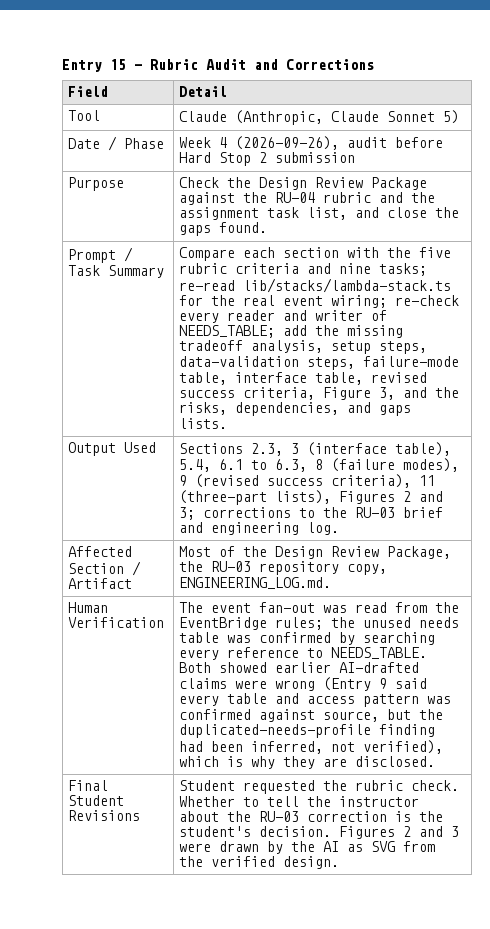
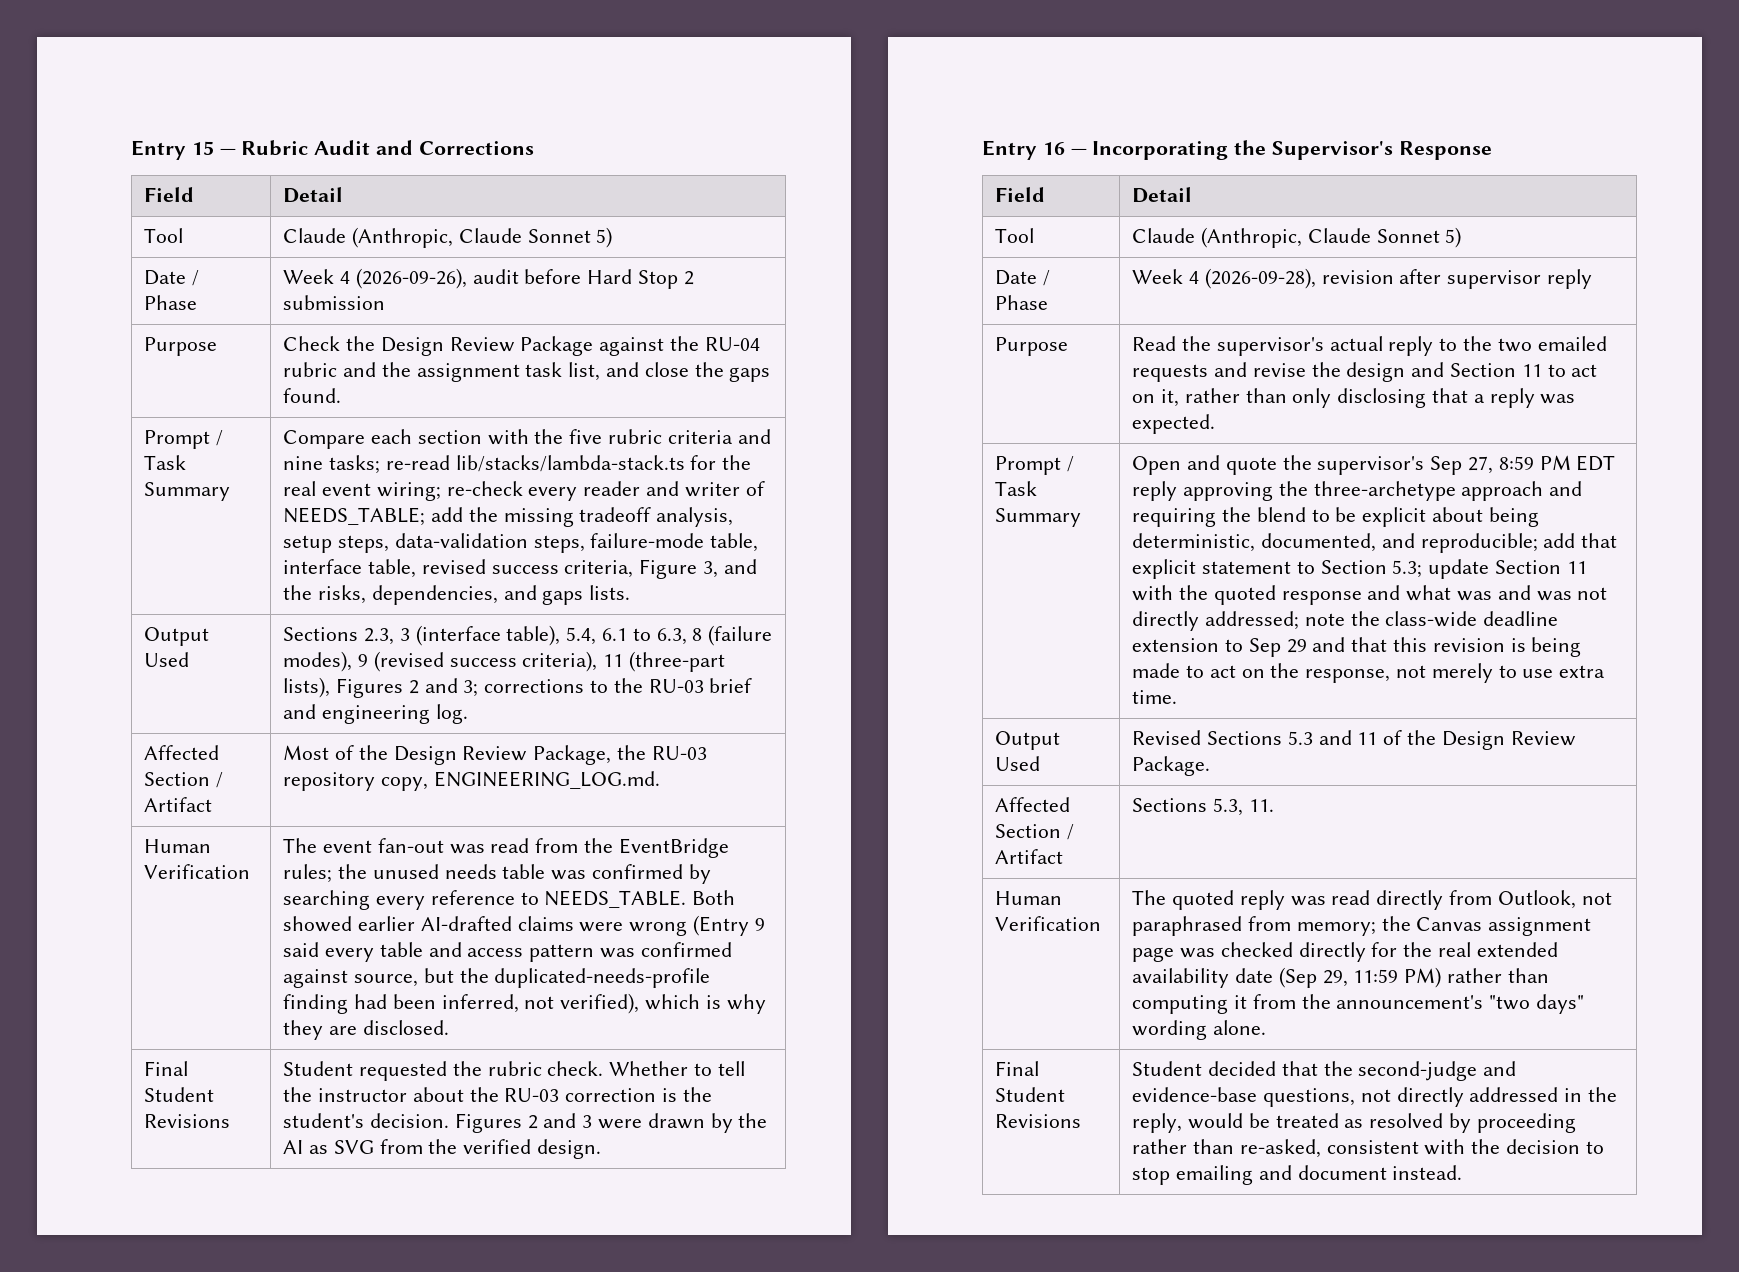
+ Entry 16 — Incorporating the Supervisor's Response
+ Field | Detail
+ Tool | Claude (Anthropic, Claude Sonnet 5)
+ Date / Phase | Week 4 (2026-09-28), revision after supervisor reply
+ Purpose | Read the supervisor's actual reply to the two emailed requests and revise the design and Section 11 to act on it, rather than only disclosing that a reply was expected.
+ Prompt / Task Summary | Open and quote the supervisor's Sep 27, 8:59 PM EDT reply approving the three-archetype approach and requiring the blend to be explicit about being deterministic, documented, and reproducible; add that explicit statement to Section 5.3; update Section 11 with the quoted response and what was and was not directly addressed; note the class-wide deadline extension to Sep 29 and that this revision is being made to act on the response, not merely to use extra time.
+ Output Used | Revised Sections 5.3 and 11 of the Design Review Package.
+ Affected Section / Artifact | Sections 5.3, 11.
+ Human Verification | The quoted reply was read directly from Outlook, not paraphrased from memory; the Canvas assignment page was checked directly for the real extended availability date (Sep 29, 11:59 PM) rather than computing it from the announcement's "two days" wording alone.
+ Final Student Revisions | Student decided that the second-judge and evidence-base questions, not directly addressed in the reply, would be treated as resolved by proceeding rather than re-asked, consistent with the decision to stop emailing and document instead.

